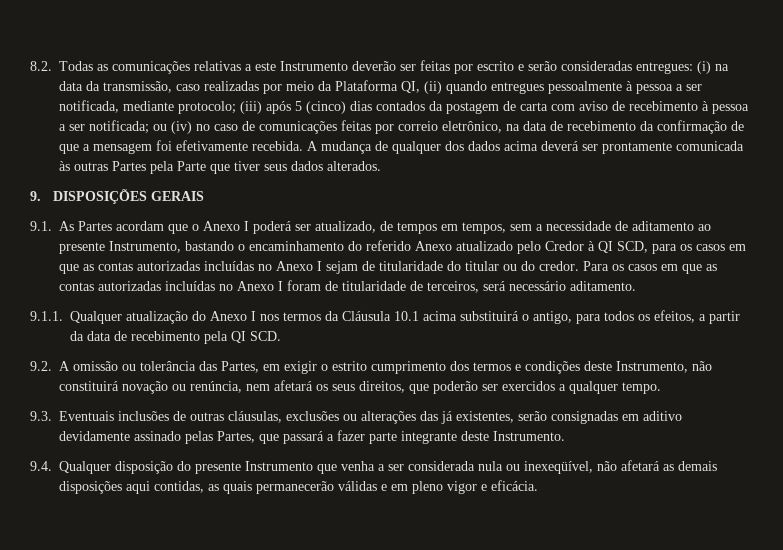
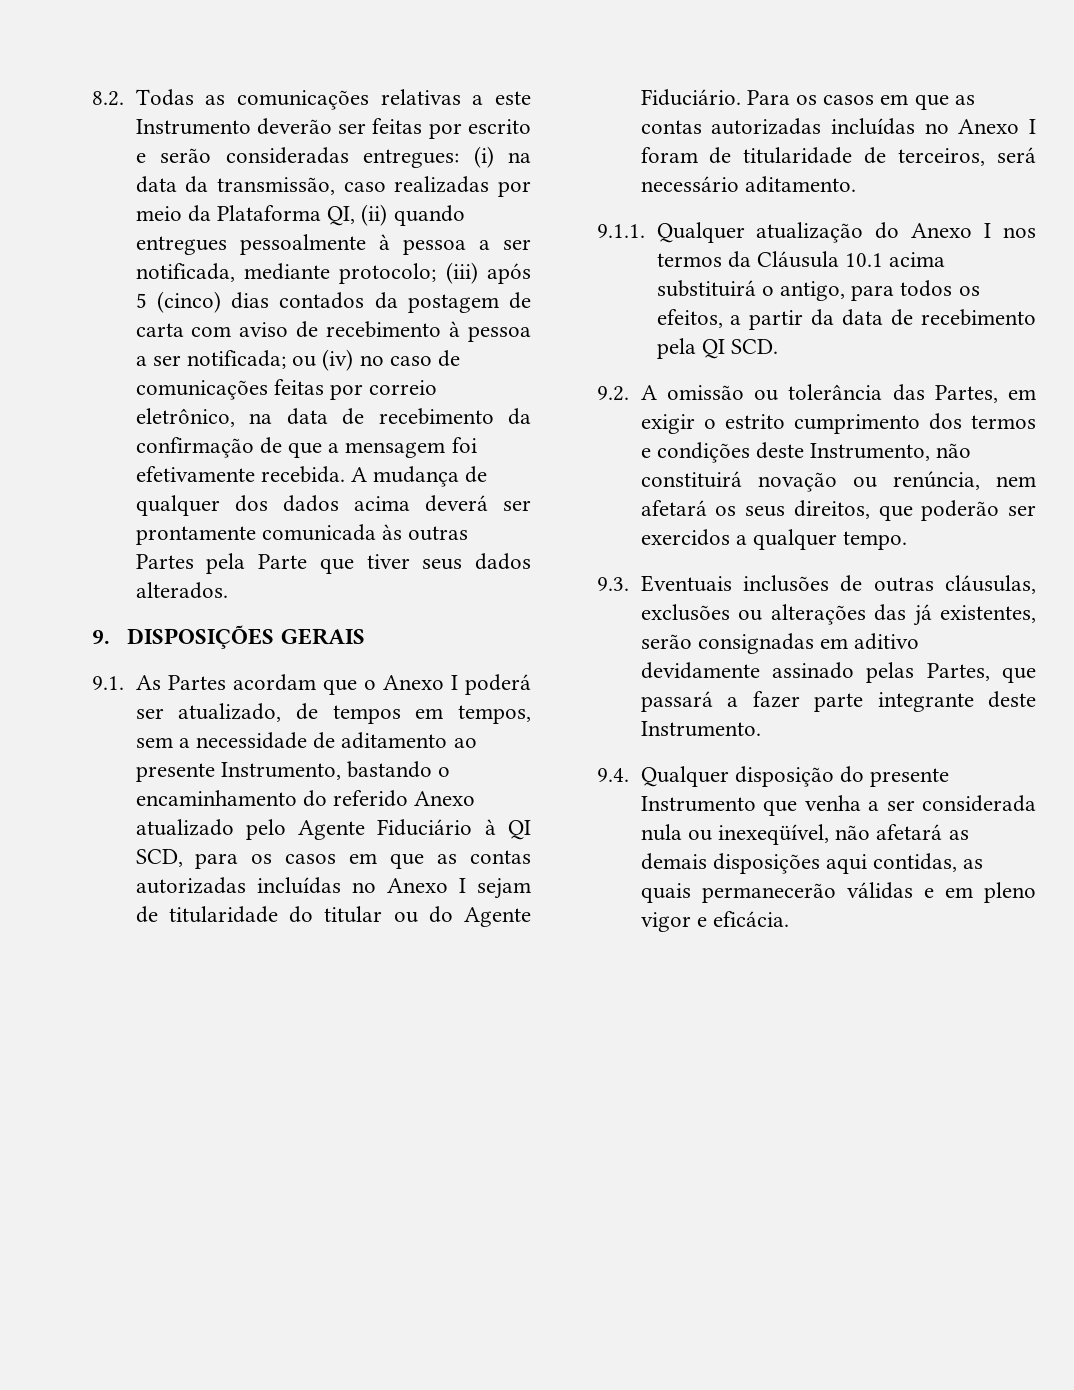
- 9.1. As Partes acordam que o Anexo I poderá ser atualizado, de tempos em tempos, sem a necessidade de aditamento ao presente Instrumento, bastando o encaminhamento do referido Anexo atualizado pelo Credor à QI SCD, para os casos em que as contas autorizadas incluídas no Anexo I sejam de titularidade do titular ou do credor.
+ 9.1. As Partes acordam que o Anexo I poderá ser atualizado, de tempos em tempos, sem a necessidade de aditamento ao presente Instrumento, bastando o encaminhamento do referido Anexo atualizado pelo Agente Fiduciário à QI SCD, para os casos em que as contas autorizadas incluídas no Anexo I sejam de titularidade do titular ou do Agente Fiduciário.

